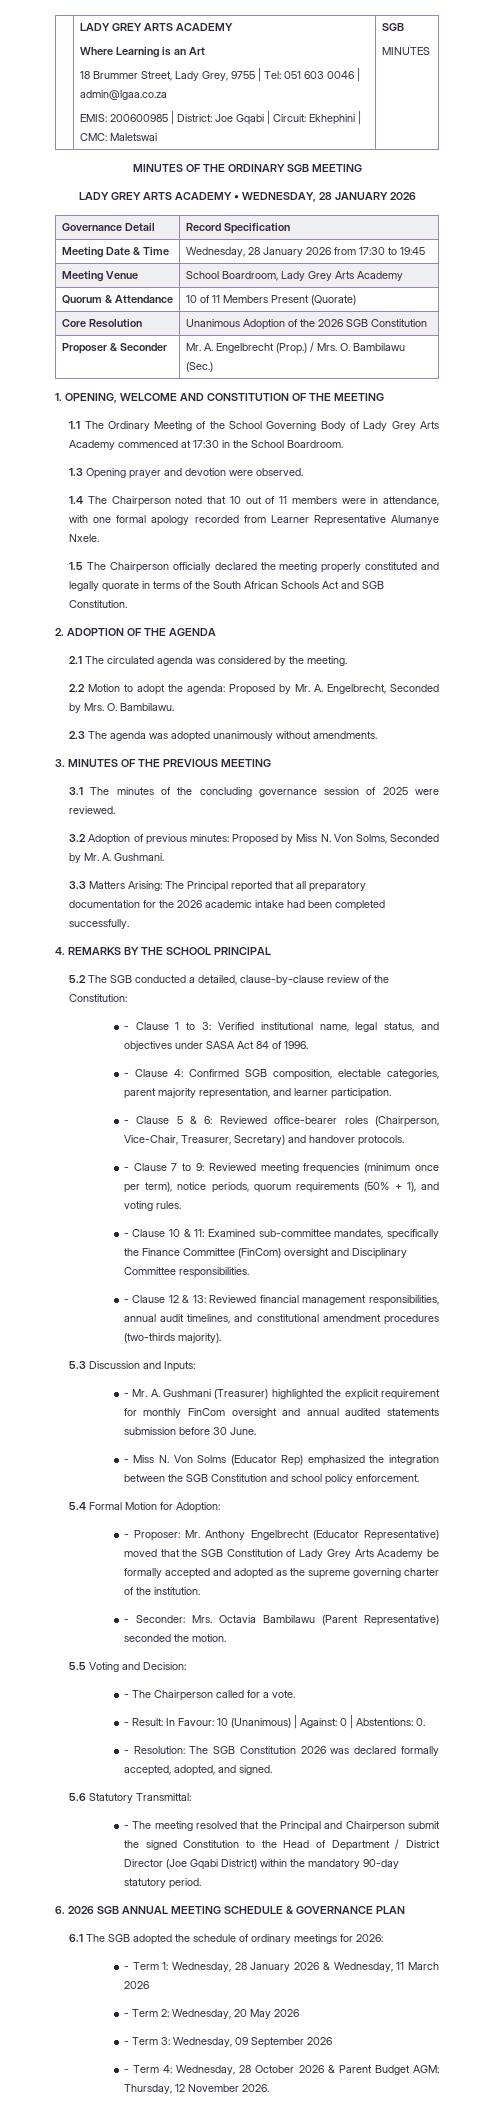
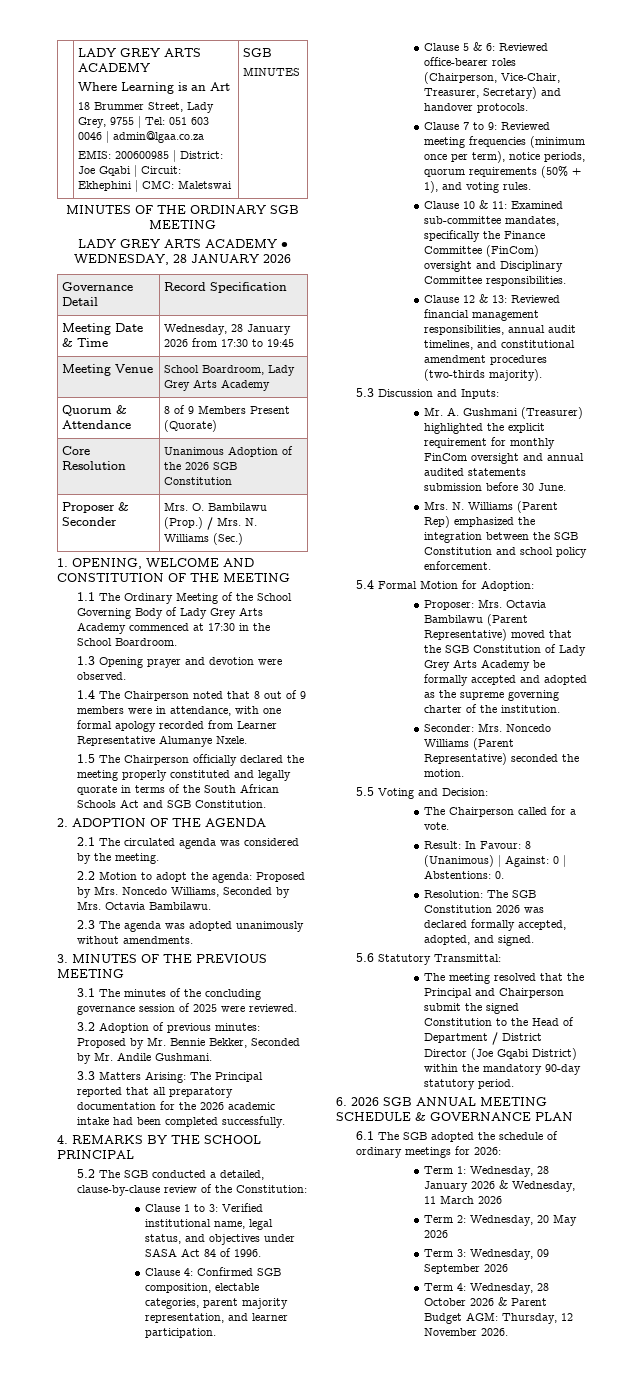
- Quorum & Attendance | 10 of 11 Members Present (Quorate)
+ Quorum & Attendance | 8 of 9 Members Present (Quorate)
- Proposer & Seconder | Mr. A. Engelbrecht (Prop.) / Mrs. O. Bambilawu (Sec.)
+ Proposer & Seconder | Mrs. O. Bambilawu (Prop.) / Mrs. N. Williams (Sec.)
- 1.4 The Chairperson noted that 10 out of 11 members were in attendance, with one formal apology recorded from Learner Representative Alumanye Nxele.
+ 1.4 The Chairperson noted that 8 out of 9 members were in attendance, with one formal apology recorded from Learner Representative Alumanye Nxele.
- 2.2 Motion to adopt the agenda: Proposed by Mr. A. Engelbrecht, Seconded by Mrs. O. Bambilawu.
+ 2.2 Motion to adopt the agenda: Proposed by Mrs. Noncedo Williams, Seconded by Mrs. Octavia Bambilawu.
- 3.2 Adoption of previous minutes: Proposed by Miss N. Von Solms, Seconded by Mr. A. Gushmani.
+ 3.2 Adoption of previous minutes: Proposed by Mr. Bennie Bekker, Seconded by Mr. Andile Gushmani.
- - Clause 1 to 3: Verified institutional name, legal status, and objectives under SASA Act 84 of 1996.
+ Clause 1 to 3: Verified institutional name, legal status, and objectives under SASA Act 84 of 1996.
- - Clause 4: Confirmed SGB composition, electable categories, parent majority representation, and learner participation.
+ Clause 4: Confirmed SGB composition, electable categories, parent majority representation, and learner participation.
- - Clause 5 & 6: Reviewed office-bearer roles (Chairperson, Vice-Chair, Treasurer, Secretary) and handover protocols.
+ Clause 5 & 6: Reviewed office-bearer roles (Chairperson, Vice-Chair, Treasurer, Secretary) and handover protocols.
- - Clause 7 to 9: Reviewed meeting frequencies (minimum once per term), notice periods, quorum requirements (50% + 1), and voting rules.
+ Clause 7 to 9: Reviewed meeting frequencies (minimum once per term), notice periods, quorum requirements (50% + 1), and voting rules.
- - Clause 10 & 11: Examined sub-committee mandates, specifically the Finance Committee (FinCom) oversight and Disciplinary Committee responsibilities.
+ Clause 10 & 11: Examined sub-committee mandates, specifically the Finance Committee (FinCom) oversight and Disciplinary Committee responsibilities.
- - Clause 12 & 13: Reviewed financial management responsibilities, annual audit timelines, and constitutional amendment procedures (two-thirds majority).
+ Clause 12 & 13: Reviewed financial management responsibilities, annual audit timelines, and constitutional amendment procedures (two-thirds majority).
- - Mr. A. Gushmani (Treasurer) highlighted the explicit requirement for monthly FinCom oversight and annual audited statements submission before 30 June.
+ Mr. A. Gushmani (Treasurer) highlighted the explicit requirement for monthly FinCom oversight and annual audited statements submission before 30 June.
- - Miss N. Von Solms (Educator Rep) emphasized the integration between the SGB Constitution and school policy enforcement.
+ Mrs. N. Williams (Parent Rep) emphasized the integration between the SGB Constitution and school policy enforcement.
- - Proposer: Mr. Anthony Engelbrecht (Educator Representative) moved that the SGB Constitution of Lady Grey Arts Academy be formally accepted and adopted as the supreme governing charter of the institution.
+ Proposer: Mrs. Octavia Bambilawu (Parent Representative) moved that the SGB Constitution of Lady Grey Arts Academy be formally accepted and adopted as the supreme governing charter of the institution.
- - Seconder: Mrs. Octavia Bambilawu (Parent Representative) seconded the motion.
+ Seconder: Mrs. Noncedo Williams (Parent Representative) seconded the motion.
- - The Chairperson called for a vote.
+ The Chairperson called for a vote.
- - Result: In Favour: 10 (Unanimous) | Against: 0 | Abstentions: 0.
+ Result: In Favour: 8 (Unanimous) | Against: 0 | Abstentions: 0.
- - Resolution: The SGB Constitution 2026 was declared formally accepted, adopted, and signed.
+ Resolution: The SGB Constitution 2026 was declared formally accepted, adopted, and signed.
- - The meeting resolved that the Principal and Chairperson submit the signed Constitution to the Head of Department / District Director (Joe Gqabi District) within the mandatory 90-day statutory period.
+ The meeting resolved that the Principal and Chairperson submit the signed Constitution to the Head of Department / District Director (Joe Gqabi District) within the mandatory 90-day statutory period.
- - Term 1: Wednesday, 28 January 2026 & Wednesday, 11 March 2026
+ Term 1: Wednesday, 28 January 2026 & Wednesday, 11 March 2026
- - Term 2: Wednesday, 20 May 2026
+ Term 2: Wednesday, 20 May 2026
- - Term 3: Wednesday, 09 September 2026
+ Term 3: Wednesday, 09 September 2026
- - Term 4: Wednesday, 28 October 2026 & Parent Budget AGM: Thursday, 12 November 2026.
+ Term 4: Wednesday, 28 October 2026 & Parent Budget AGM: Thursday, 12 November 2026.

